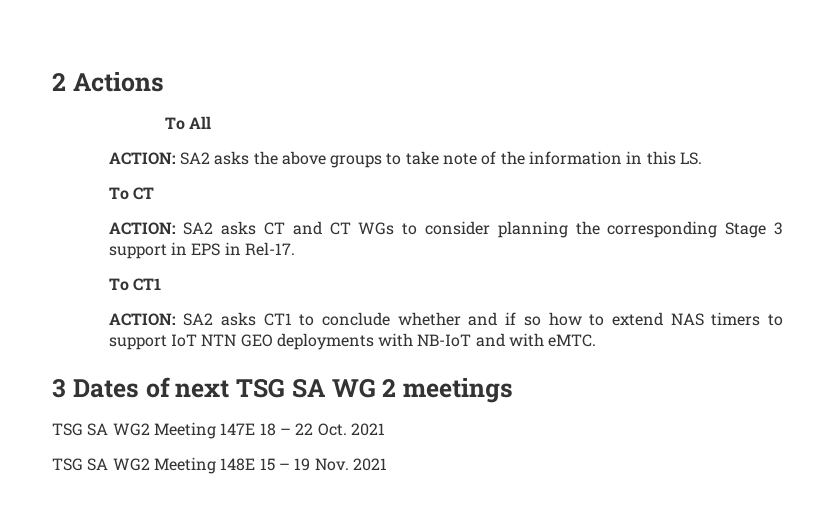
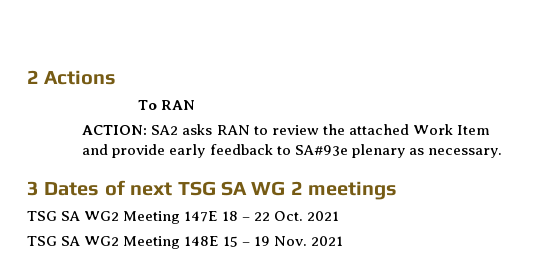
- To All
- ACTION: SA2 asks the above groups to take note of the information in this LS.
- To CT
- ACTION: SA2 asks CT and CT WGs to consider planning the corresponding Stage 3 support in EPS in Rel-17.
- To CT1
- ACTION: SA2 asks CT1 to conclude whether and if so how to extend NAS timers to support IoT NTN GEO deployments with NB-IoT and with eMTC.
+ To RAN
+ ACTION: SA2 asks RAN to review the attached Work Item and provide early feedback to SA#93e plenary as necessary.

